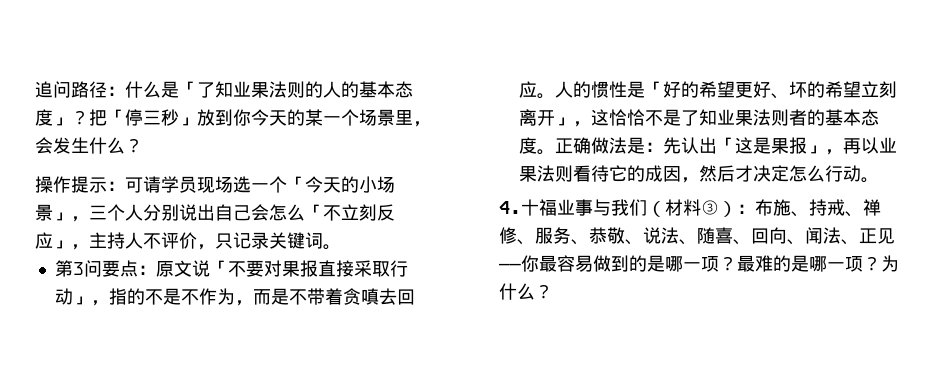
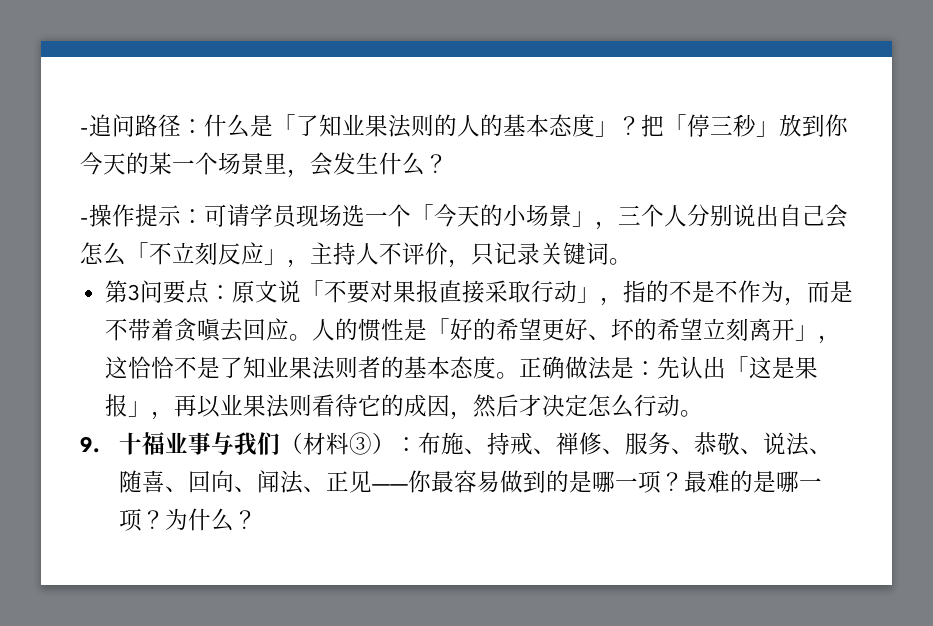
- 追问路径：什么是「了知业果法则的人的基本态度」？
+ -追问路径：什么是「了知业果法则的人的基本态度」？
- 操作提示：可请学员现场选一个「今天的小场景」，三个人分别说出自己会怎么「不立刻反应」，主持人不评价，只记录关键词。
+ -操作提示：可请学员现场选一个「今天的小场景」，三个人分别说出自己会怎么「不立刻反应」，主持人不评价，只记录关键词。
- 4.十福业事与我们（材料③）：布施、持戒、禅修、服务、恭敬、说法、随喜、回向、闻法、正见——你最容易做到的是哪一项？
+ 9.十福业事与我们（材料③）：布施、持戒、禅修、服务、恭敬、说法、随喜、回向、闻法、正见——你最容易做到的是哪一项？

